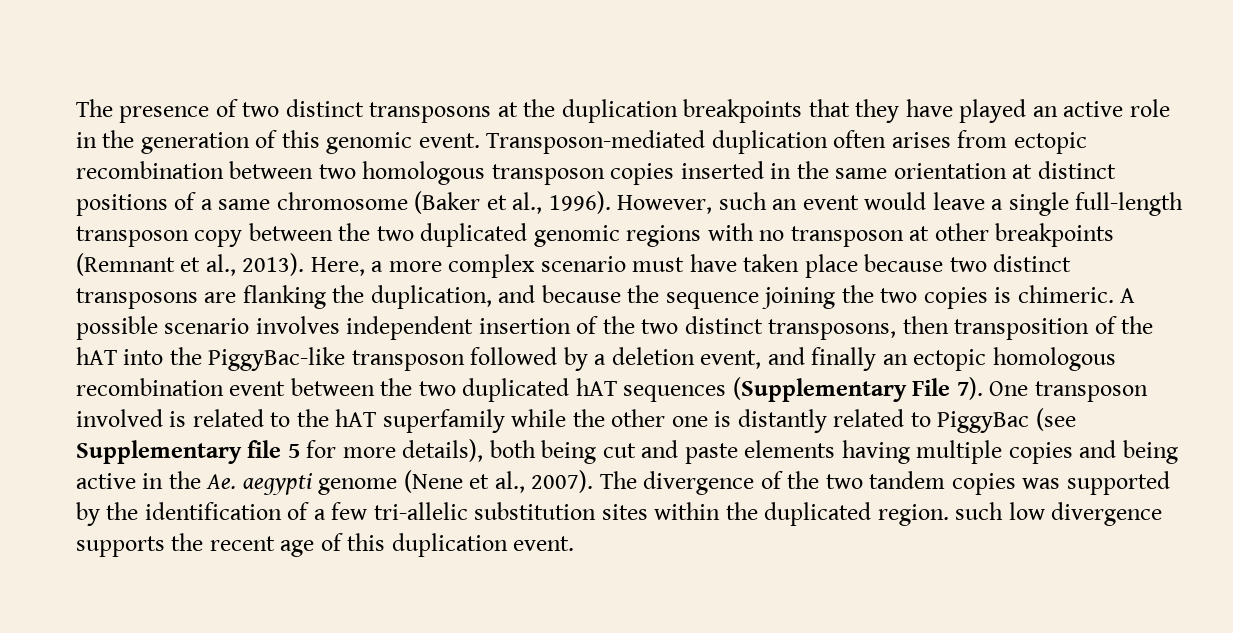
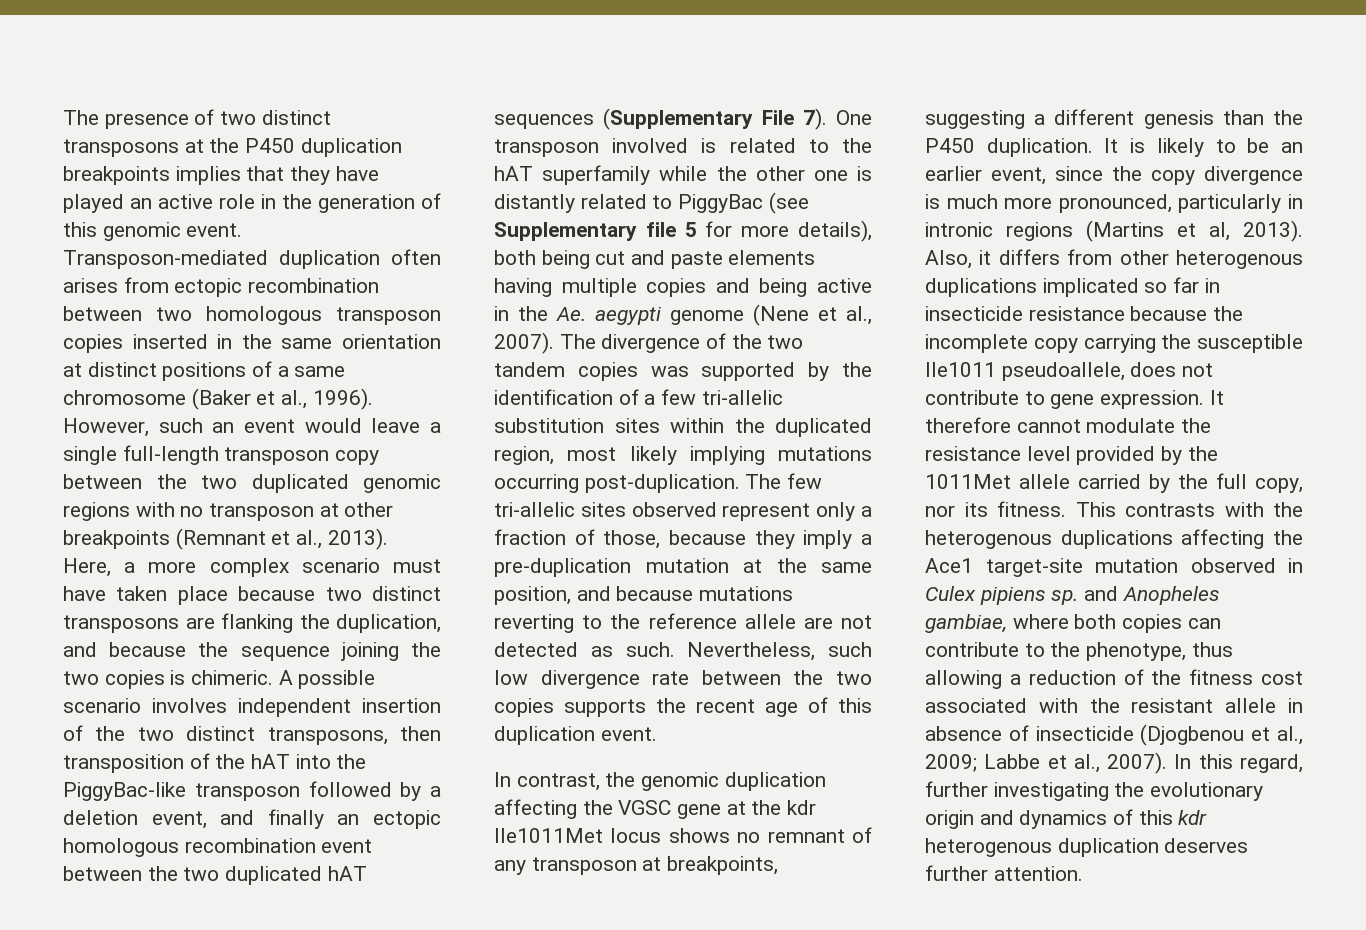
- The presence of two distinct transposons at the duplication breakpoints that they have played an active role in the generation of this genomic event.
+ The presence of two distinct transposons at the P450 duplication breakpoints implies that they have played an active role in the generation of this genomic event.
- The divergence of the two tandem copies was supported by the identification of a few tri-allelic substitution sites within the duplicated region. such low divergence supports the recent age of this duplication event.
+ The divergence of the two tandem copies was supported by the identification of a few tri-allelic substitution sites within the duplicated region, most likely implying mutations occurring post-duplication. The few tri-allelic sites observed represent only a fraction of those, because they imply a pre-duplication mutation at the same position, and because mutations reverting to the reference allele are not detected as such. Nevertheless, such low divergence rate between the two copies supports the recent age of this duplication event.
+ In contrast, the genomic duplication affecting the VGSC gene at the kdr Ile1011Met locus shows no remnant of any transposon at breakpoints, suggesting a different genesis than the P450 duplication. It is likely to be an earlier event, since the copy divergence is much more pronounced, particularly in intronic regions (Martins et al, 2013). Also, it differs from other heterogenous duplications implicated so far in insecticide resistance because the incomplete copy carrying the susceptible Ile1011 pseudoallele, does not contribute to gene expression. It therefore cannot modulate the resistance level provided by the 1011Met allele carried by the full copy, nor its fitness. This contrasts with the heterogenous duplications affecting the Ace1 target-site mutation observed in Culex pipiens sp. and Anopheles gambiae, where both copies can contribute to the phenotype, thus allowing a reduction of the fitness cost associated with the resistant allele in absence of insecticide (Djogbenou et al., 2009; Labbe et al., 2007). In this regard, further investigating the evolutionary origin and dynamics of this kdr heterogenous duplication deserves further attention.

